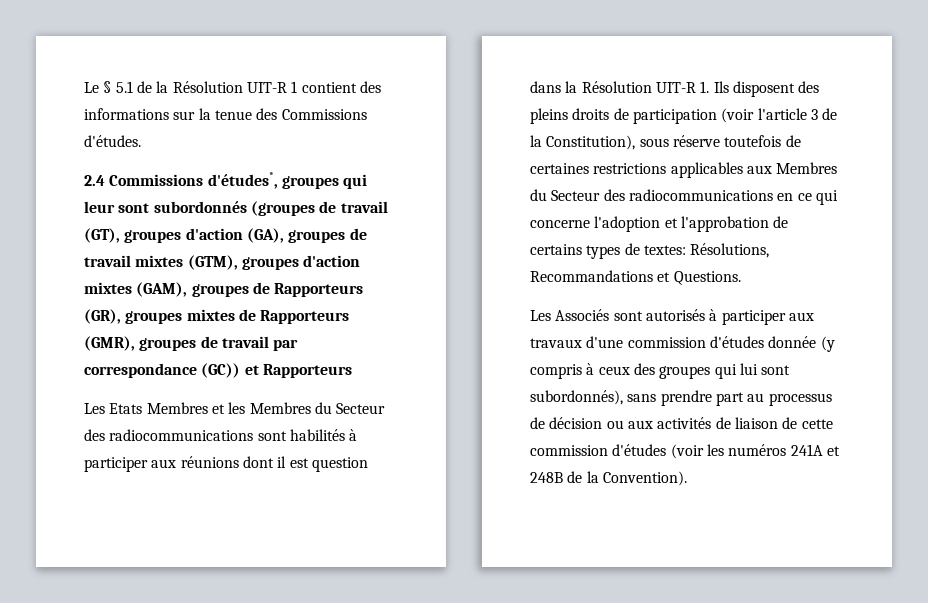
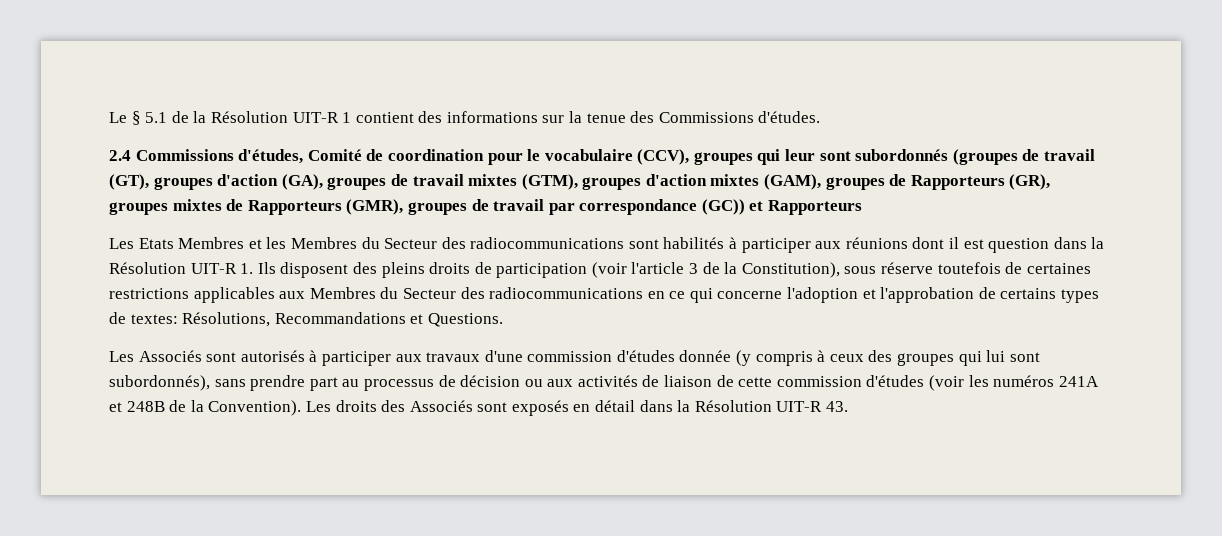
- 2.4 Commissions d'études*, groupes qui leur sont subordonnés (groupes de travail (GT), groupes d'action (GA), groupes de travail mixtes (GTM), groupes d'action mixtes (GAM), groupes de Rapporteurs (GR), groupes mixtes de Rapporteurs (GMR), groupes de travail par correspondance (GC)) et Rapporteurs
+ 2.4 Commissions d'études, Comité de coordination pour le vocabulaire (CCV), groupes qui leur sont subordonnés (groupes de travail (GT), groupes d'action (GA), groupes de travail mixtes (GTM), groupes d'action mixtes (GAM), groupes de Rapporteurs (GR), groupes mixtes de Rapporteurs (GMR), groupes de travail par correspondance (GC)) et Rapporteurs
+ Les droits des Associés sont exposés en détail dans la Résolution UIT-R 43.

